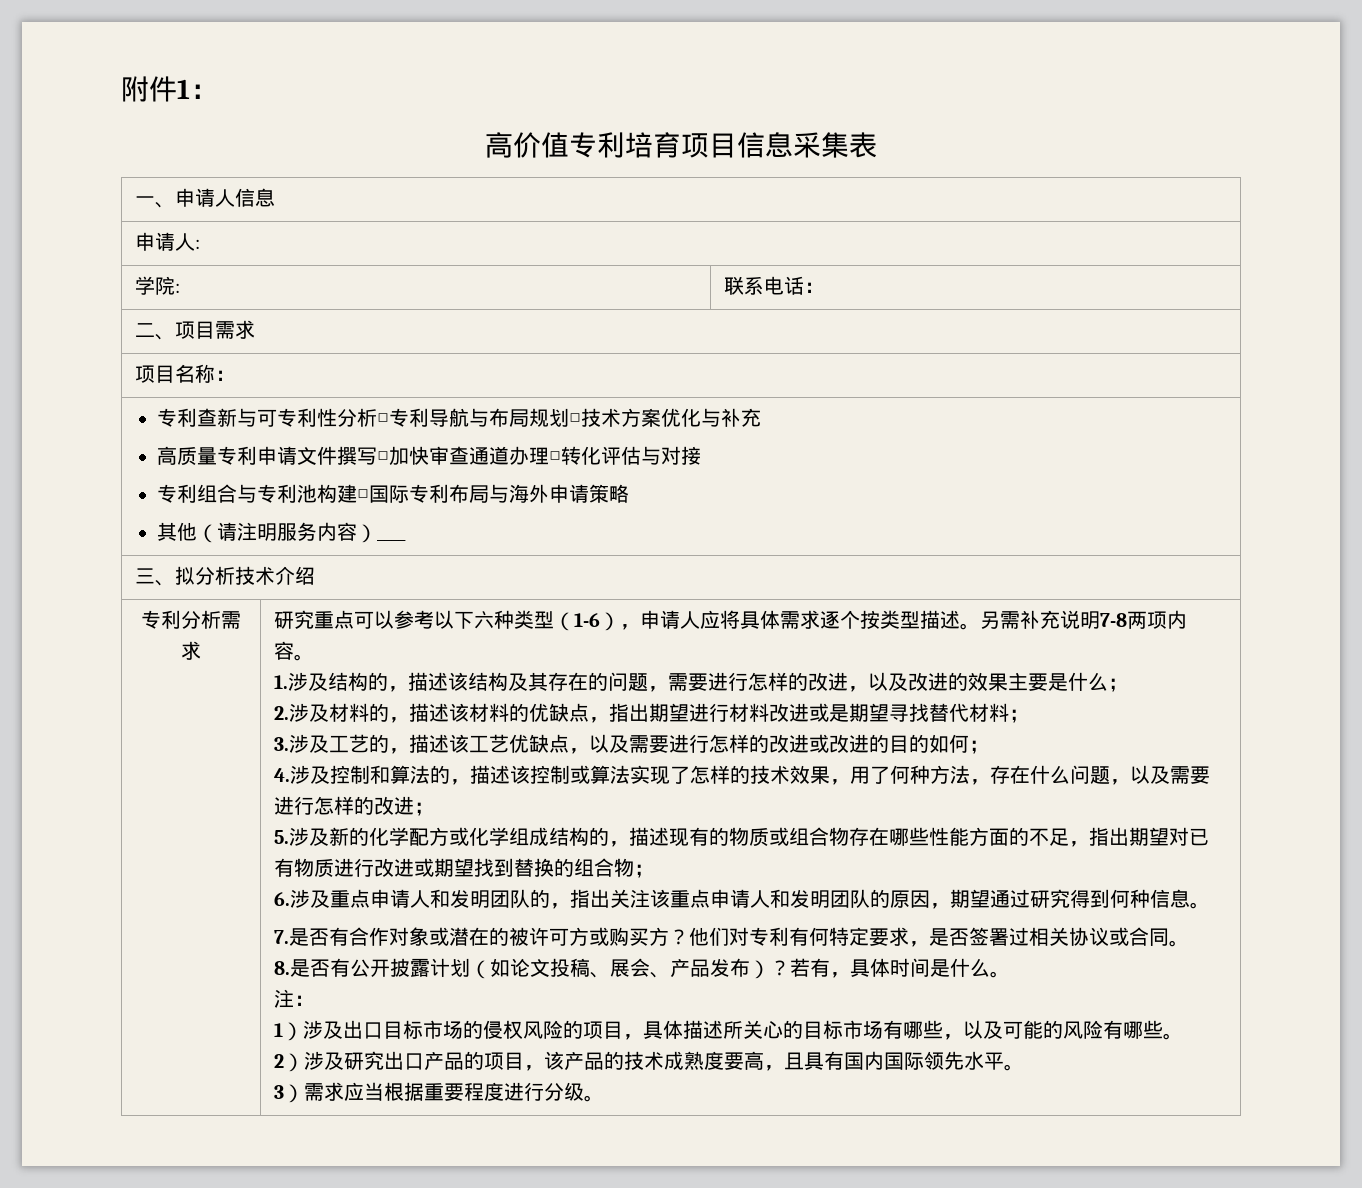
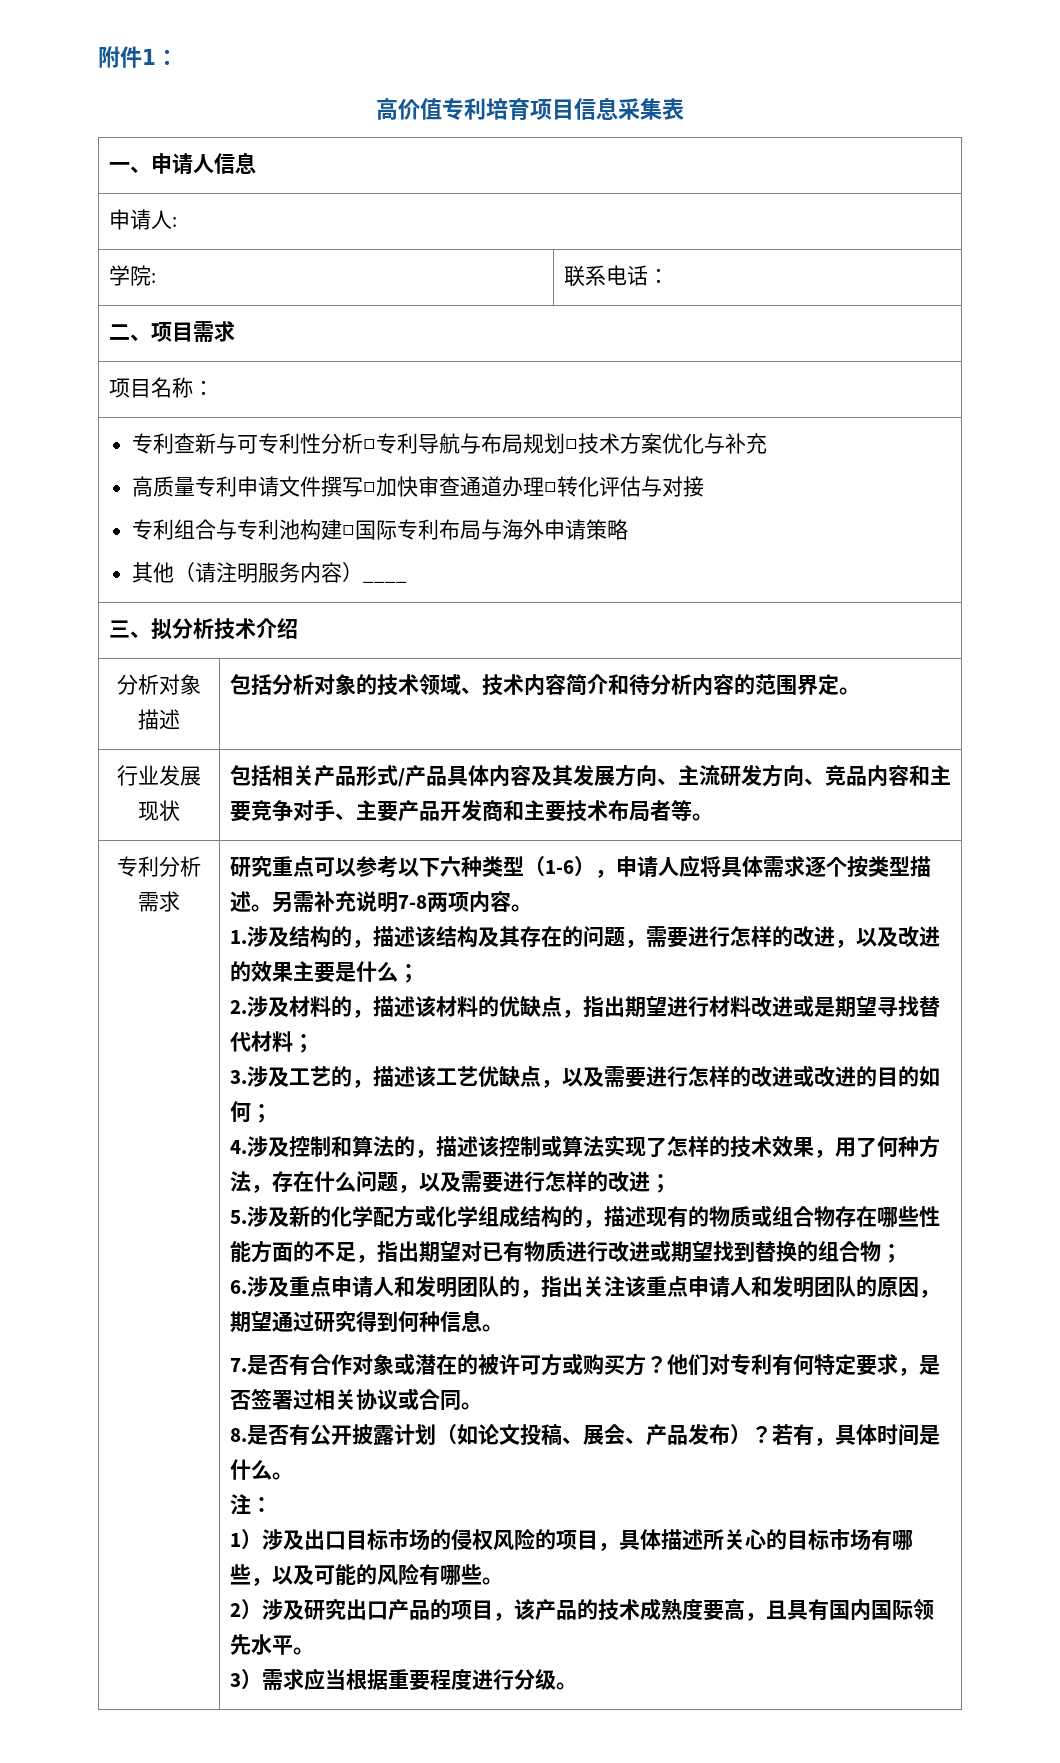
+ 分析对象描述 | 包括分析对象的技术领域、技术内容简介和待分析内容的范围界定。
+ 行业发展现状 | 包括相关产品形式/产品具体内容及其发展方向、主流研发方向、竞品内容和主要竞争对手、主要产品开发商和主要技术布局者等。

